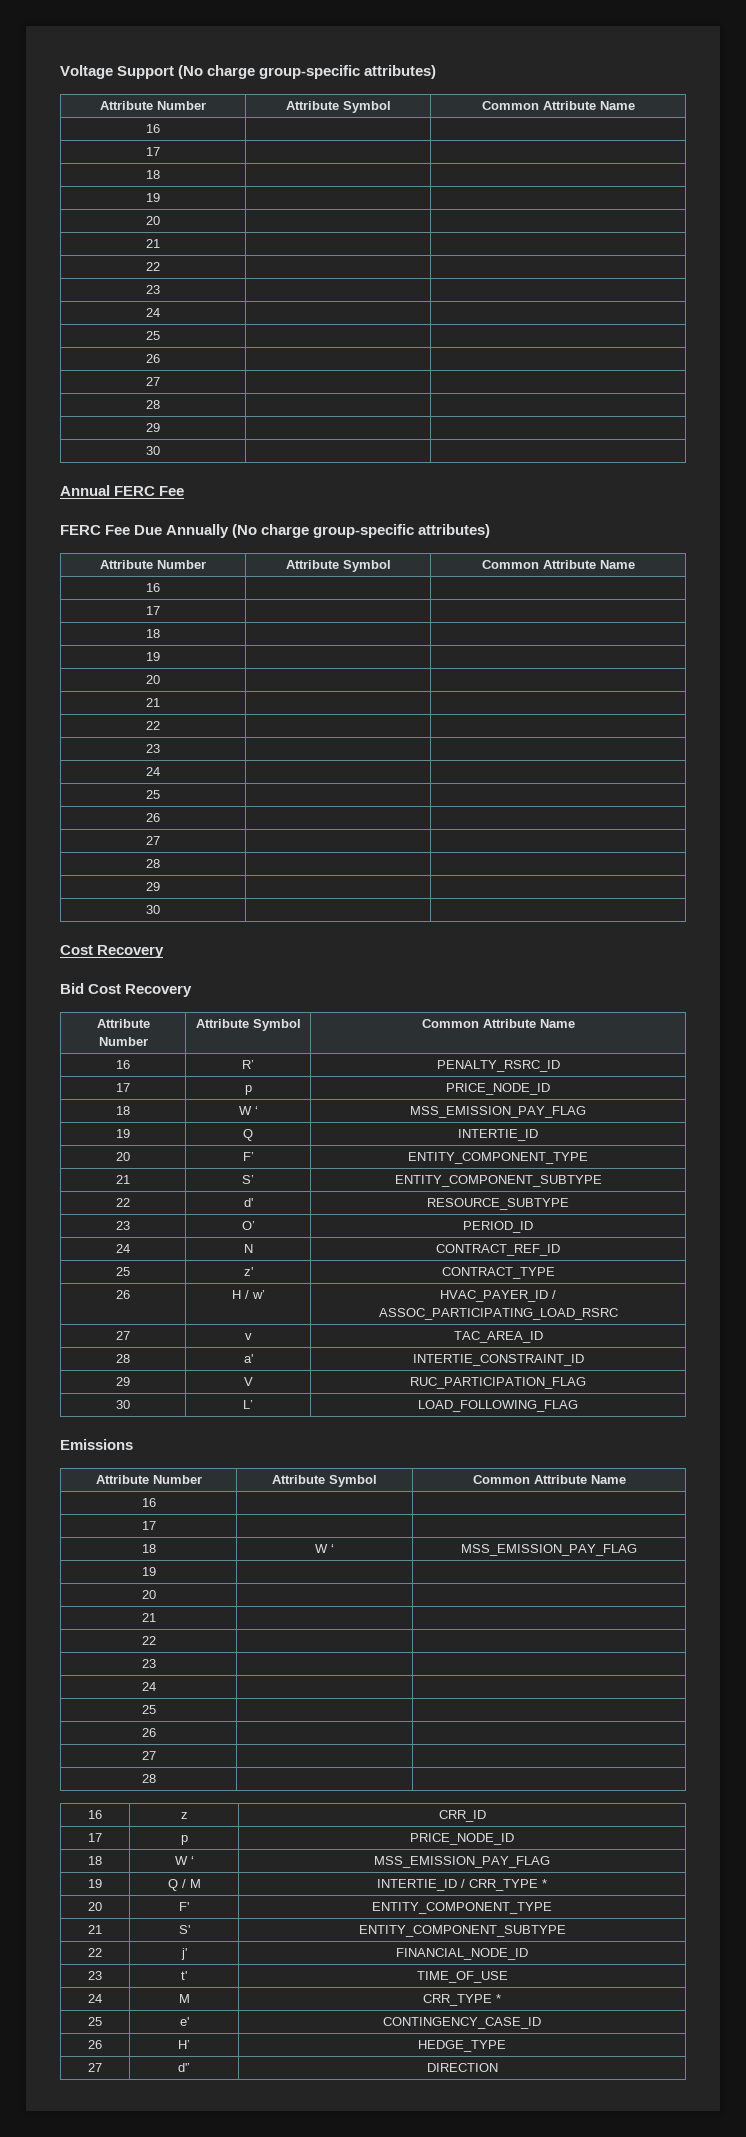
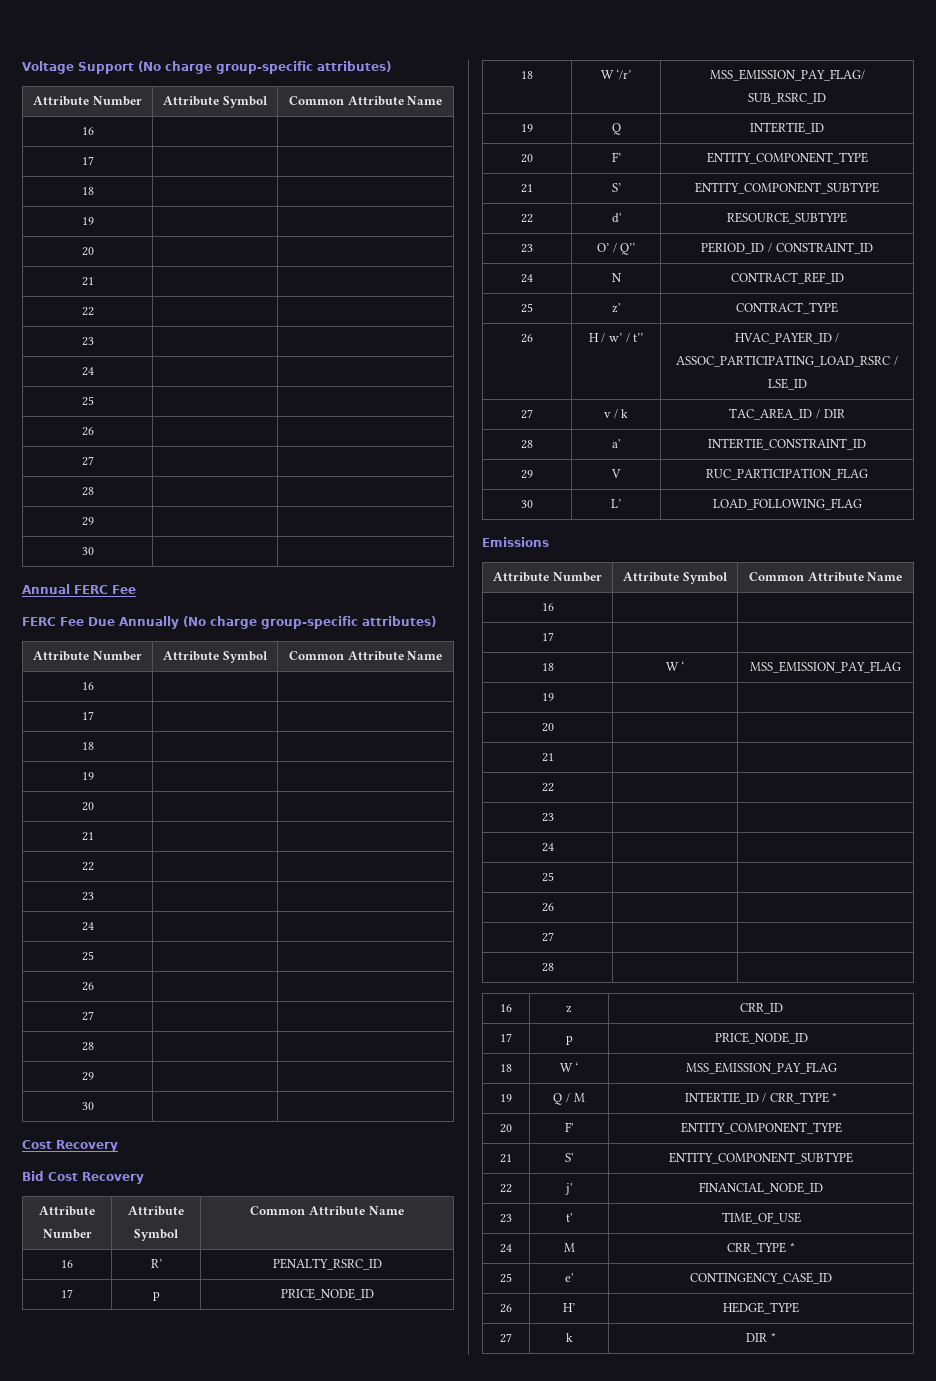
  16 | R’ | PENALTY_RSRC_ID
  17 | p | PRICE_NODE_ID
- 18 | W ‘ | MSS_EMISSION_PAY_FLAG
+ 18 | W ‘/r’ | MSS_EMISSION_PAY_FLAG/ SUB_RSRC_ID
- 23 | O’ | PERIOD_ID
+ 23 | O’ / Q’’ | PERIOD_ID / CONSTRAINT_ID
- 26 | H / w’ | HVAC_PAYER_ID / ASSOC_PARTICIPATING_LOAD_RSRC
+ 26 | H / w’ / t’’ | HVAC_PAYER_ID / ASSOC_PARTICIPATING_LOAD_RSRC / LSE_ID
- 27 | v | TAC_AREA_ID
+ 27 | v / k | TAC_AREA_ID / DIR
- 27 | d'’ | DIRECTION
+ 27 | k | DIR *

